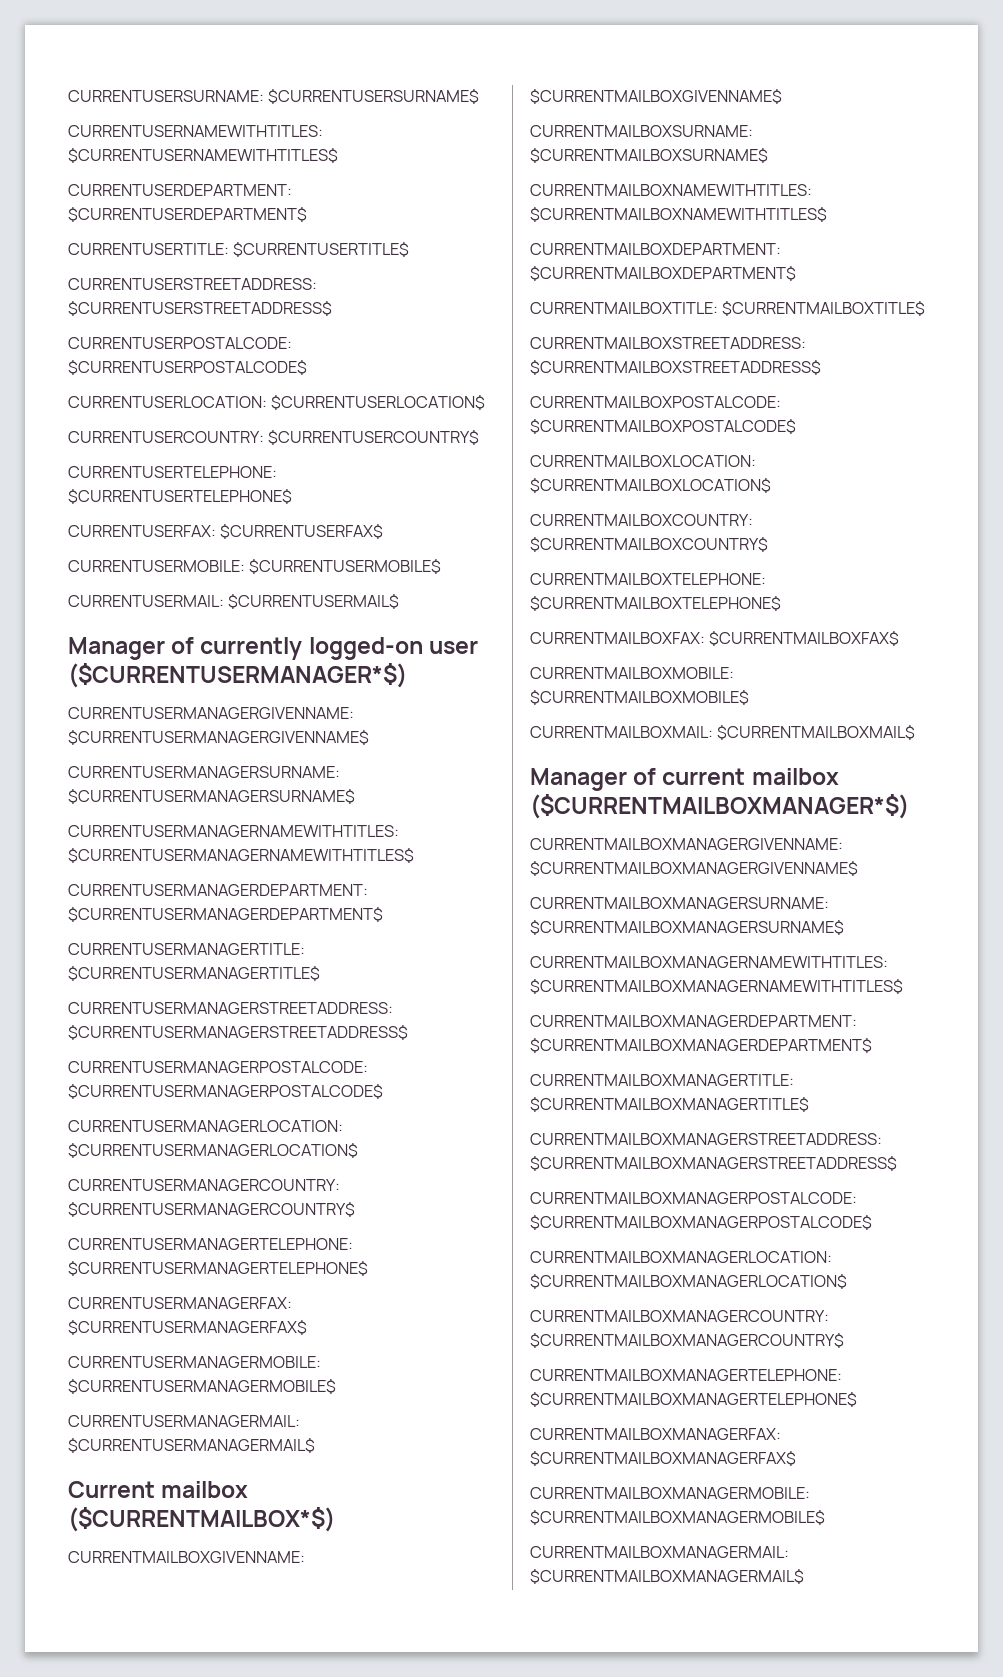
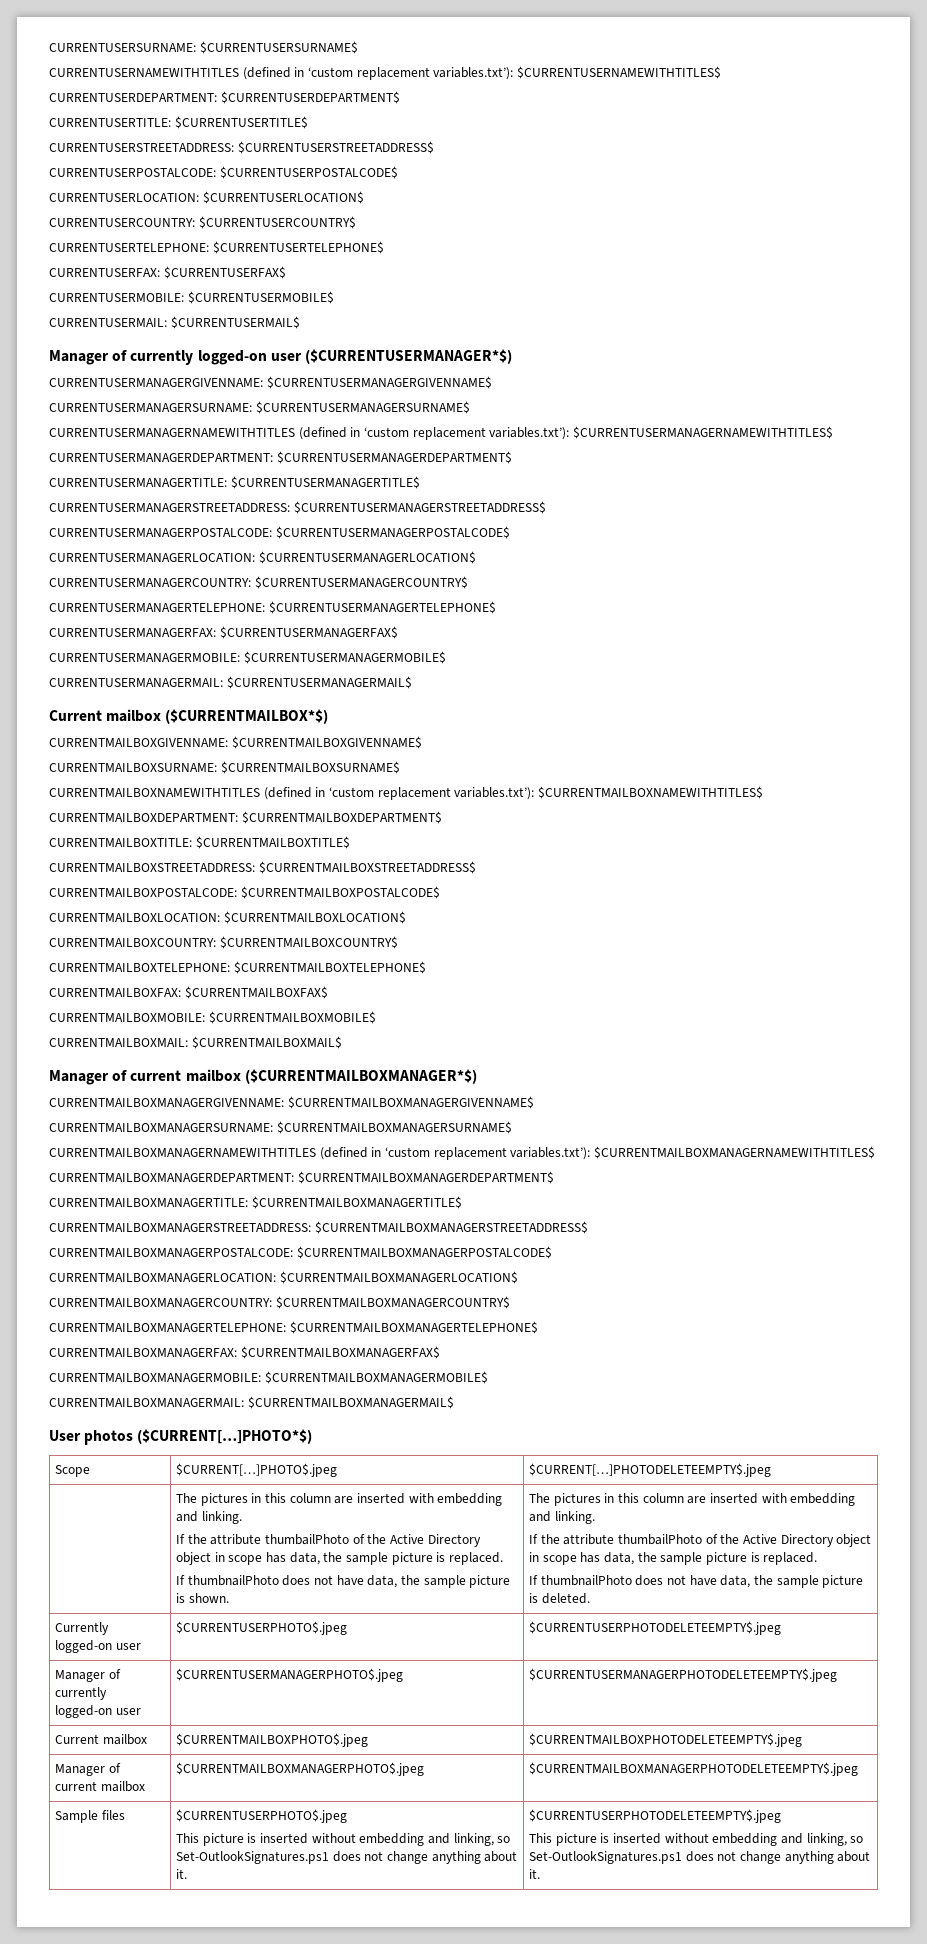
- CURRENTUSERNAMEWITHTITLES: $CURRENTUSERNAMEWITHTITLES$
+ CURRENTUSERNAMEWITHTITLES (defined in ‘custom replacement variables.txt’): $CURRENTUSERNAMEWITHTITLES$
- CURRENTUSERMANAGERNAMEWITHTITLES: $CURRENTUSERMANAGERNAMEWITHTITLES$
+ CURRENTUSERMANAGERNAMEWITHTITLES (defined in ‘custom replacement variables.txt’): $CURRENTUSERMANAGERNAMEWITHTITLES$
- CURRENTMAILBOXNAMEWITHTITLES: $CURRENTMAILBOXNAMEWITHTITLES$
+ CURRENTMAILBOXNAMEWITHTITLES (defined in ‘custom replacement variables.txt’): $CURRENTMAILBOXNAMEWITHTITLES$
- CURRENTMAILBOXMANAGERNAMEWITHTITLES: $CURRENTMAILBOXMANAGERNAMEWITHTITLES$
+ CURRENTMAILBOXMANAGERNAMEWITHTITLES (defined in ‘custom replacement variables.txt’): $CURRENTMAILBOXMANAGERNAMEWITHTITLES$
+ User photos ($CURRENT[…]PHOTO*$)
+ Scope | $CURRENT[…]PHOTO$.jpeg | $CURRENT[…]PHOTODELETEEMPTY$.jpeg
+ | The pictures in this column are inserted with embedding and linking.
+ If the attribute thumbailPhoto of the Active Directory object in scope has data, the sample picture is replaced.
+ If thumbnailPhoto does not have data, the sample picture is shown. | The pictures in this column are inserted with embedding and linking.
+ If the attribute thumbailPhoto of the Active Directory object in scope has data, the sample picture is replaced.
+ If thumbnailPhoto does not have data, the sample picture is deleted.
+ Currently logged-on user | $CURRENTUSERPHOTO$.jpeg | $CURRENTUSERPHOTODELETEEMPTY$.jpeg
+ Manager of currently logged-on user | $CURRENTUSERMANAGERPHOTO$.jpeg | $CURRENTUSERMANAGERPHOTODELETEEMPTY$.jpeg
+ Current mailbox | $CURRENTMAILBOXPHOTO$.jpeg | $CURRENTMAILBOXPHOTODELETEEMPTY$.jpeg
+ Manager of current mailbox | $CURRENTMAILBOXMANAGERPHOTO$.jpeg | $CURRENTMAILBOXMANAGERPHOTODELETEEMPTY$.jpeg
+ Sample files | $CURRENTUSERPHOTO$.jpeg
+ This picture is inserted without embedding and linking, so Set-OutlookSignatures.ps1 does not change anything about it. | $CURRENTUSERPHOTODELETEEMPTY$.jpeg
+ This picture is inserted without embedding and linking, so Set-OutlookSignatures.ps1 does not change anything about it.

